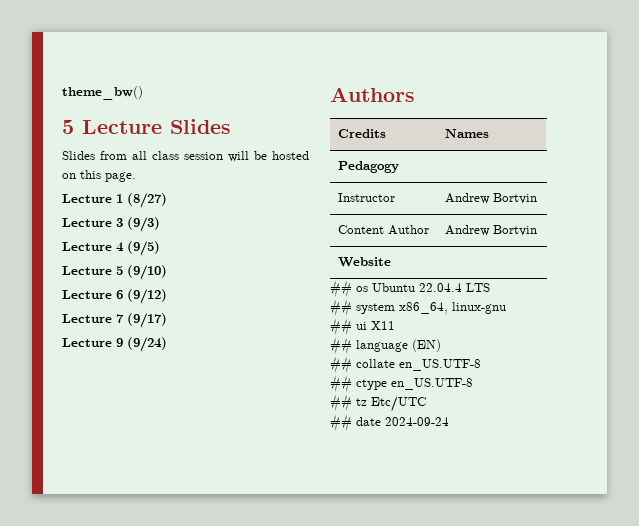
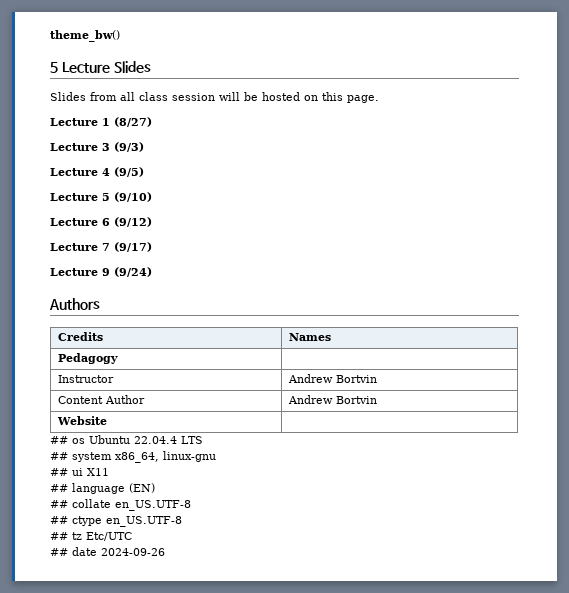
- ## date 2024-09-24
+ ## date 2024-09-26

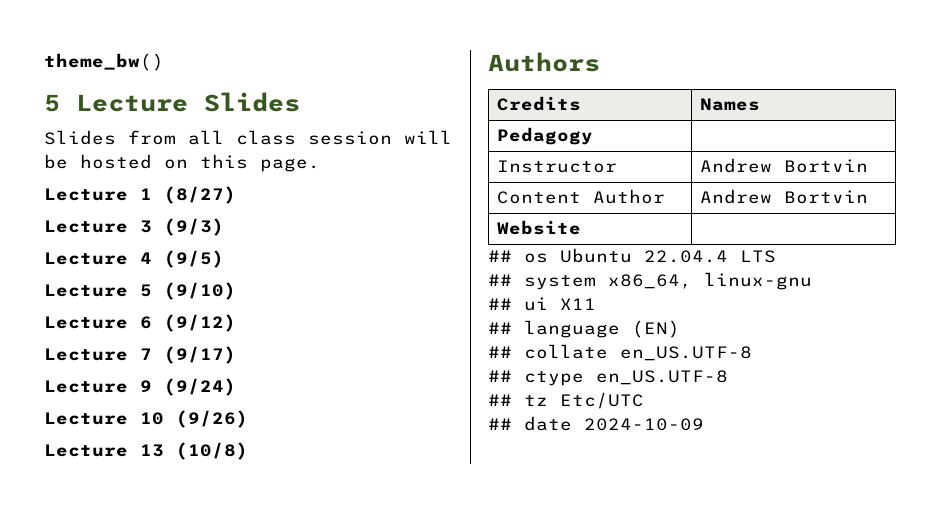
+ Lecture 10 (9/26)
+ Lecture 13 (10/8)
- ## date 2024-09-26
+ ## date 2024-10-09

